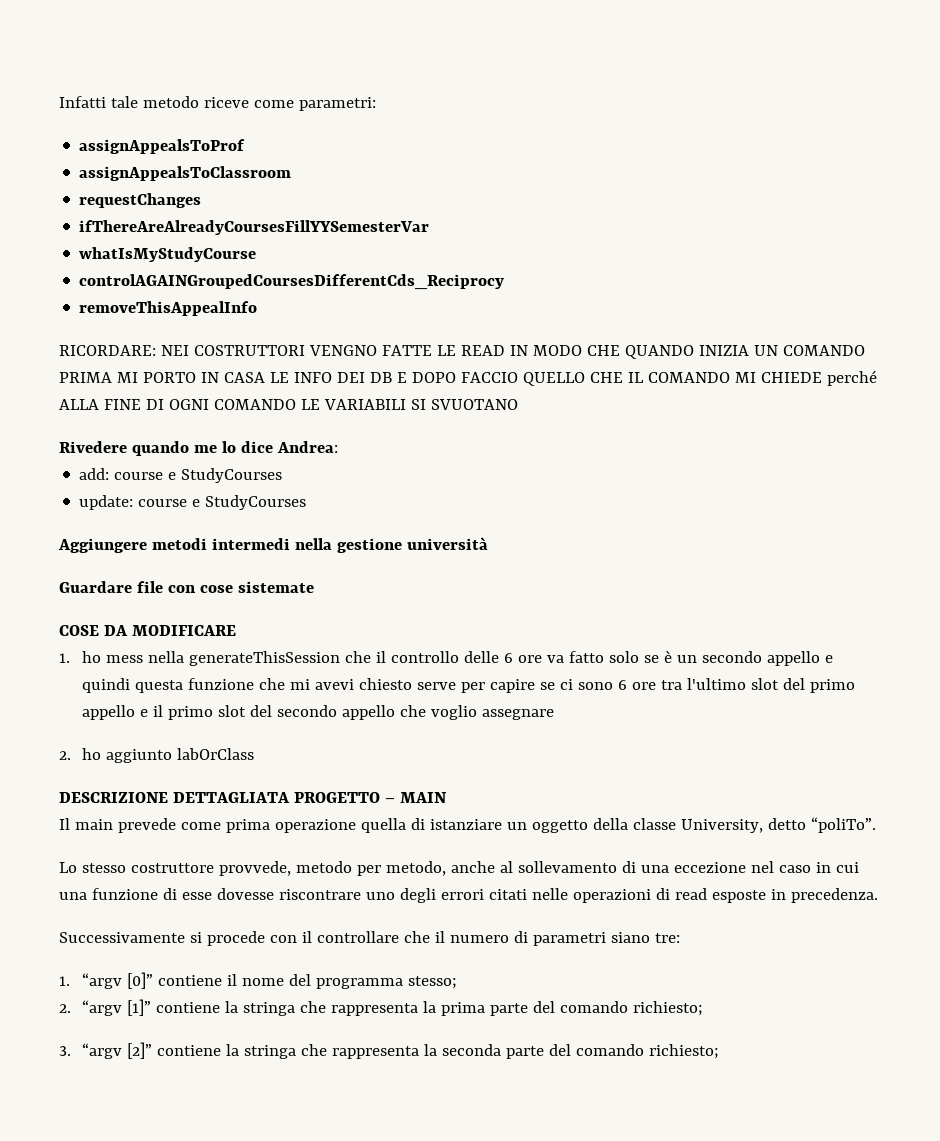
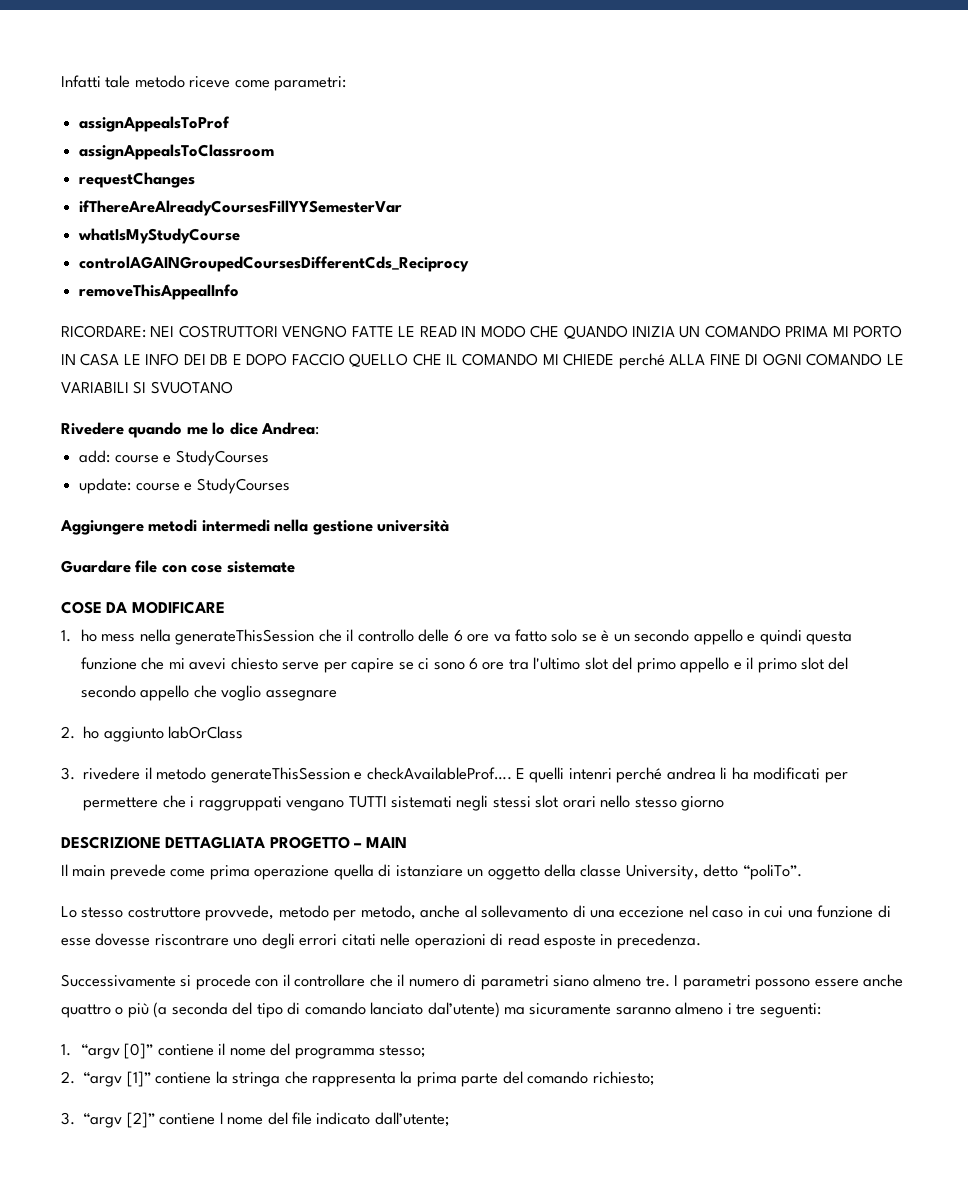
+ 3. rivedere il metodo generateThisSession e checkAvailableProf…. E quelli intenri perché andrea li ha modificati per permettere che i raggruppati vengano TUTTI sistemati negli stessi slot orari nello stesso giorno
- Successivamente si procede con il controllare che il numero di parametri siano tre:
+ Successivamente si procede con il controllare che il numero di parametri siano almeno tre. I parametri possono essere anche quattro o più (a seconda del tipo di comando lanciato dal’utente) ma sicuramente saranno almeno i tre seguenti:
- 3. “argv [2]” contiene la stringa che rappresenta la seconda parte del comando richiesto;
+ 3. “argv [2]” contiene l nome del file indicato dall’utente;

